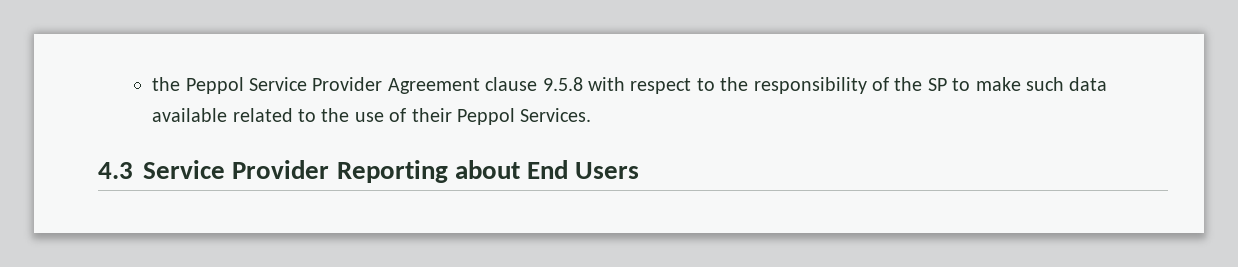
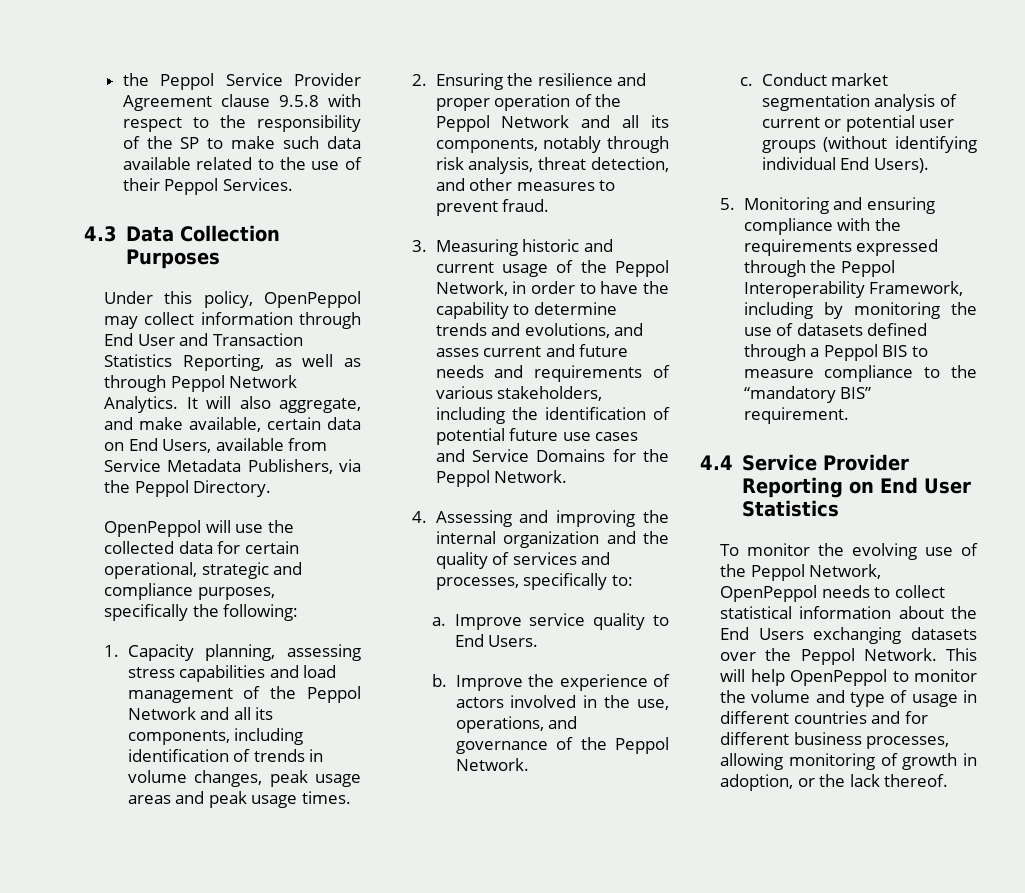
- 4.3 Service Provider Reporting about End Users
+ 4.3 Data Collection Purposes
+ Under this policy, OpenPeppol may collect information through End User and Transaction Statistics Reporting, as well as through Peppol Network Analytics. It will also aggregate, and make available, certain data on End Users, available from Service Metadata Publishers, via the Peppol Directory.
+ OpenPeppol will use the collected data for certain operational, strategic and compliance purposes, specifically the following:
+ 1. Capacity planning, assessing stress capabilities and load management of the Peppol Network and all its components, including identification of trends in volume changes, peak usage areas and peak usage times.
+ 2. Ensuring the resilience and proper operation of the Peppol Network and all its components, notably through risk analysis, threat detection, and other measures to prevent fraud.
+ 3. Measuring historic and current usage of the Peppol Network, in order to have the capability to determine trends and evolutions, and asses current and future needs and requirements of various stakeholders, including the identification of potential future use cases and Service Domains for the Peppol Network.
+ 4. Assessing and improving the internal organization and the quality of services and processes, specifically to:
+ a. Improve service quality to End Users.
+ b. Improve the experience of actors involved in the use, operations, and governance of the Peppol Network.
+ c. Conduct market segmentation analysis of current or potential user groups (without identifying individual End Users).
+ 5. Monitoring and ensuring compliance with the requirements expressed through the Peppol Interoperability Framework, including by monitoring the use of datasets defined through a Peppol BIS to measure compliance to the “mandatory BIS” requirement.
+ 4.4 Service Provider Reporting on End User Statistics
+ To monitor the evolving use of the Peppol Network, OpenPeppol needs to collect statistical information about the End Users exchanging datasets over the Peppol Network. This will help OpenPeppol to monitor the volume and type of usage in different countries and for different business processes, allowing monitoring of growth in adoption, or the lack thereof.

